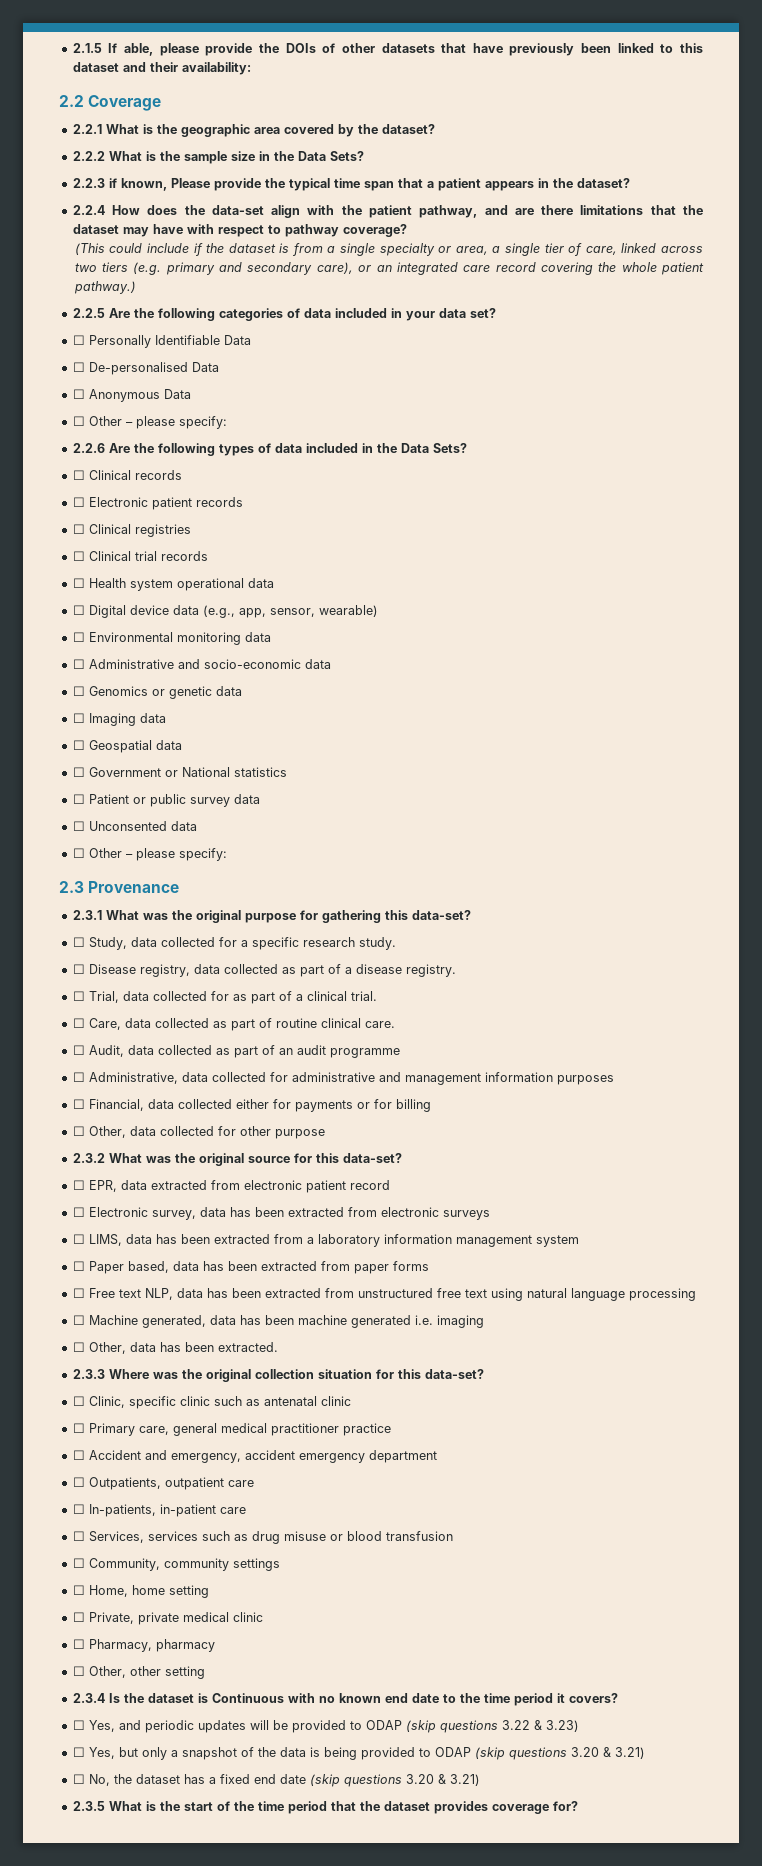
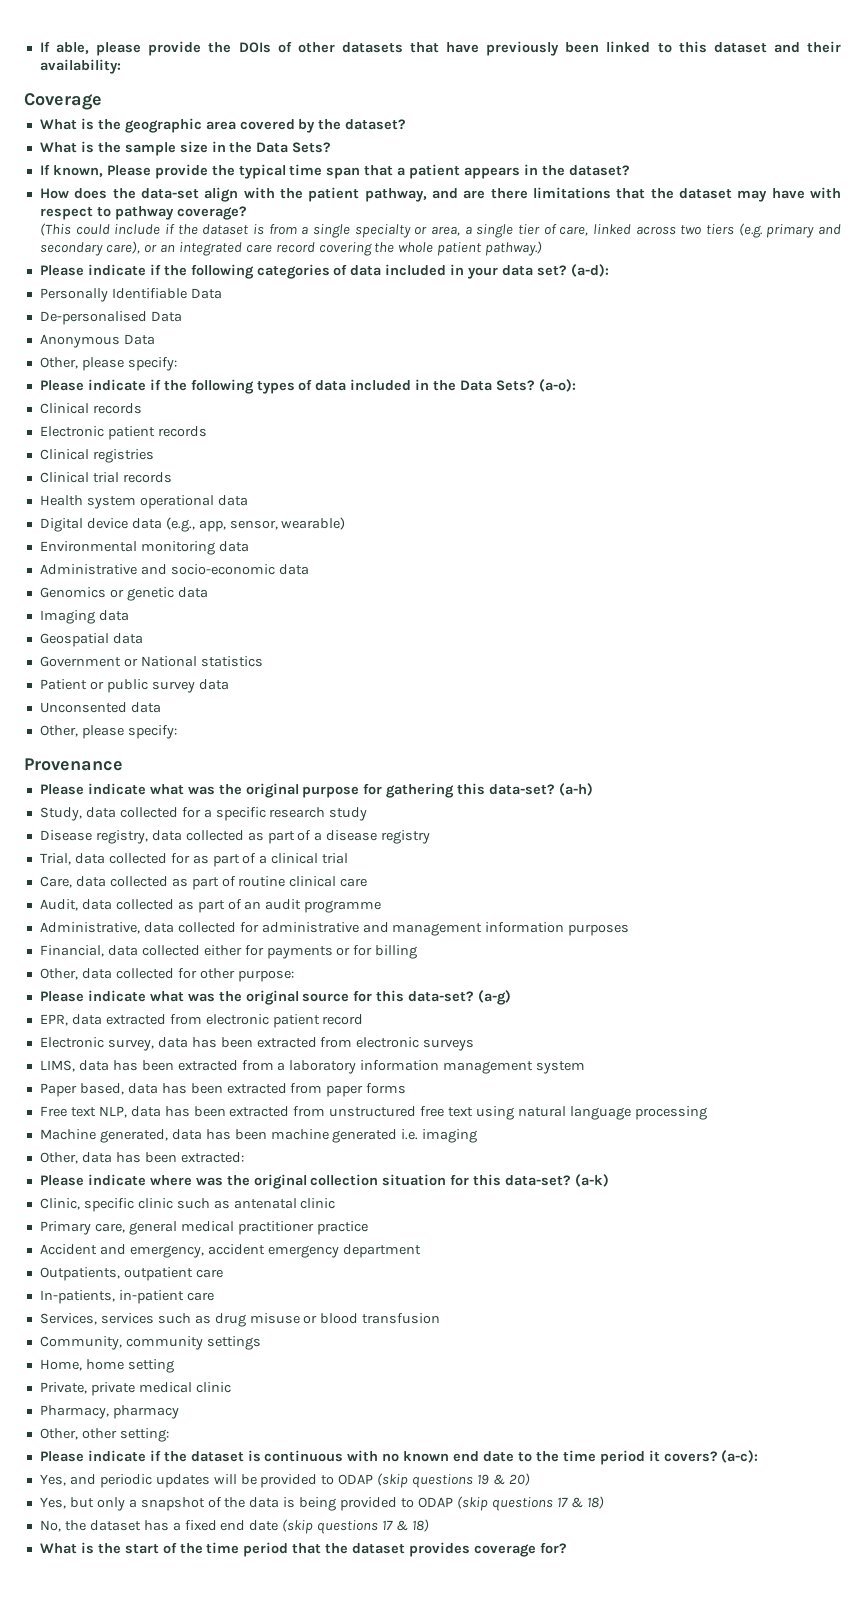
- 2.1.5 If able, please provide the DOIs of other datasets that have previously been linked to this dataset and their availability:
+ If able, please provide the DOIs of other datasets that have previously been linked to this dataset and their availability:
- 2.2 Coverage
+ Coverage
- 2.2.1 What is the geographic area covered by the dataset?
+ What is the geographic area covered by the dataset?
- 2.2.2 What is the sample size in the Data Sets?
+ What is the sample size in the Data Sets?
- 2.2.3 if known, Please provide the typical time span that a patient appears in the dataset?
+ If known, Please provide the typical time span that a patient appears in the dataset?
- 2.2.4 How does the data-set align with the patient pathway, and are there limitations that the dataset may have with respect to pathway coverage?
+ How does the data-set align with the patient pathway, and are there limitations that the dataset may have with respect to pathway coverage?
- 2.2.5 Are the following categories of data included in your data set?
- ☐ Personally Identifiable Data
+ Please indicate if the following categories of data included in your data set? (a-d):
+ Personally Identifiable Data
- ☐ De-personalised Data
+ De-personalised Data
- ☐ Anonymous Data
- ☐ Other – please specify:
- 2.2.6 Are the following types of data included in the Data Sets?
- ☐ Clinical records
+ Anonymous Data
+ Other, please specify:
+ Please indicate if the following types of data included in the Data Sets? (a-o):
+ Clinical records
- ☐ Electronic patient records
+ Electronic patient records
- ☐ Clinical registries
+ Clinical registries
- ☐ Clinical trial records
+ Clinical trial records
- ☐ Health system operational data
+ Health system operational data
- ☐ Digital device data (e.g., app, sensor, wearable)
+ Digital device data (e.g., app, sensor, wearable)
- ☐ Environmental monitoring data
+ Environmental monitoring data
- ☐ Administrative and socio-economic data
+ Administrative and socio-economic data
- ☐ Genomics or genetic data
+ Genomics or genetic data
- ☐ Imaging data
+ Imaging data
- ☐ Geospatial data
+ Geospatial data
- ☐ Government or National statistics
+ Government or National statistics
- ☐ Patient or public survey data
+ Patient or public survey data
- ☐ Unconsented data
- ☐ Other – please specify:
- 2.3 Provenance
+ Unconsented data
+ Other, please specify:
+ Provenance
- 2.3.1 What was the original purpose for gathering this data-set?
- ☐ Study, data collected for a specific research study.
- ☐ Disease registry, data collected as part of a disease registry.
- ☐ Trial, data collected for as part of a clinical trial.
- ☐ Care, data collected as part of routine clinical care.
- ☐ Audit, data collected as part of an audit programme
+ Please indicate what was the original purpose for gathering this data-set? (a-h)
+ Study, data collected for a specific research study
+ Disease registry, data collected as part of a disease registry
+ Trial, data collected for as part of a clinical trial
+ Care, data collected as part of routine clinical care
+ Audit, data collected as part of an audit programme
- ☐ Administrative, data collected for administrative and management information purposes
+ Administrative, data collected for administrative and management information purposes
- ☐ Financial, data collected either for payments or for billing
+ Financial, data collected either for payments or for billing
- ☐ Other, data collected for other purpose
- 2.3.2 What was the original source for this data-set?
- ☐ EPR, data extracted from electronic patient record
+ Other, data collected for other purpose:
+ Please indicate what was the original source for this data-set? (a-g)
+ EPR, data extracted from electronic patient record
- ☐ Electronic survey, data has been extracted from electronic surveys
+ Electronic survey, data has been extracted from electronic surveys
- ☐ LIMS, data has been extracted from a laboratory information management system
+ LIMS, data has been extracted from a laboratory information management system
- ☐ Paper based, data has been extracted from paper forms
+ Paper based, data has been extracted from paper forms
- ☐ Free text NLP, data has been extracted from unstructured free text using natural language processing
+ Free text NLP, data has been extracted from unstructured free text using natural language processing
- ☐ Machine generated, data has been machine generated i.e. imaging
+ Machine generated, data has been machine generated i.e. imaging
- ☐ Other, data has been extracted.
- 2.3.3 Where was the original collection situation for this data-set?
- ☐ Clinic, specific clinic such as antenatal clinic
+ Other, data has been extracted:
+ Please indicate where was the original collection situation for this data-set? (a-k)
+ Clinic, specific clinic such as antenatal clinic
- ☐ Primary care, general medical practitioner practice
+ Primary care, general medical practitioner practice
- ☐ Accident and emergency, accident emergency department
+ Accident and emergency, accident emergency department
- ☐ Outpatients, outpatient care
+ Outpatients, outpatient care
- ☐ In-patients, in-patient care
+ In-patients, in-patient care
- ☐ Services, services such as drug misuse or blood transfusion
+ Services, services such as drug misuse or blood transfusion
- ☐ Community, community settings
+ Community, community settings
- ☐ Home, home setting
+ Home, home setting
- ☐ Private, private medical clinic
+ Private, private medical clinic
- ☐ Pharmacy, pharmacy
+ Pharmacy, pharmacy
- ☐ Other, other setting
- 2.3.4 Is the dataset is Continuous with no known end date to the time period it covers?
- ☐ Yes, and periodic updates will be provided to ODAP (skip questions 3.22 & 3.23)
- ☐ Yes, but only a snapshot of the data is being provided to ODAP (skip questions 3.20 & 3.21)
- ☐ No, the dataset has a fixed end date (skip questions 3.20 & 3.21)
- 2.3.5 What is the start of the time period that the dataset provides coverage for?
+ Other, other setting:
+ Please indicate if the dataset is continuous with no known end date to the time period it covers? (a-c):
+ Yes, and periodic updates will be provided to ODAP (skip questions 19 & 20)
+ Yes, but only a snapshot of the data is being provided to ODAP (skip questions 17 & 18)
+ No, the dataset has a fixed end date (skip questions 17 & 18)
+ What is the start of the time period that the dataset provides coverage for?

